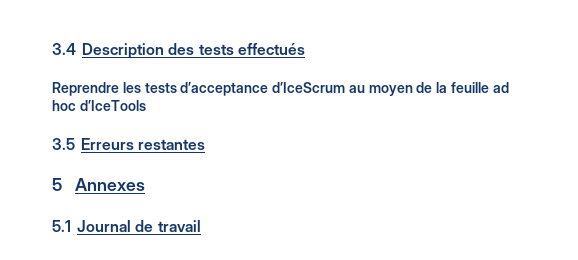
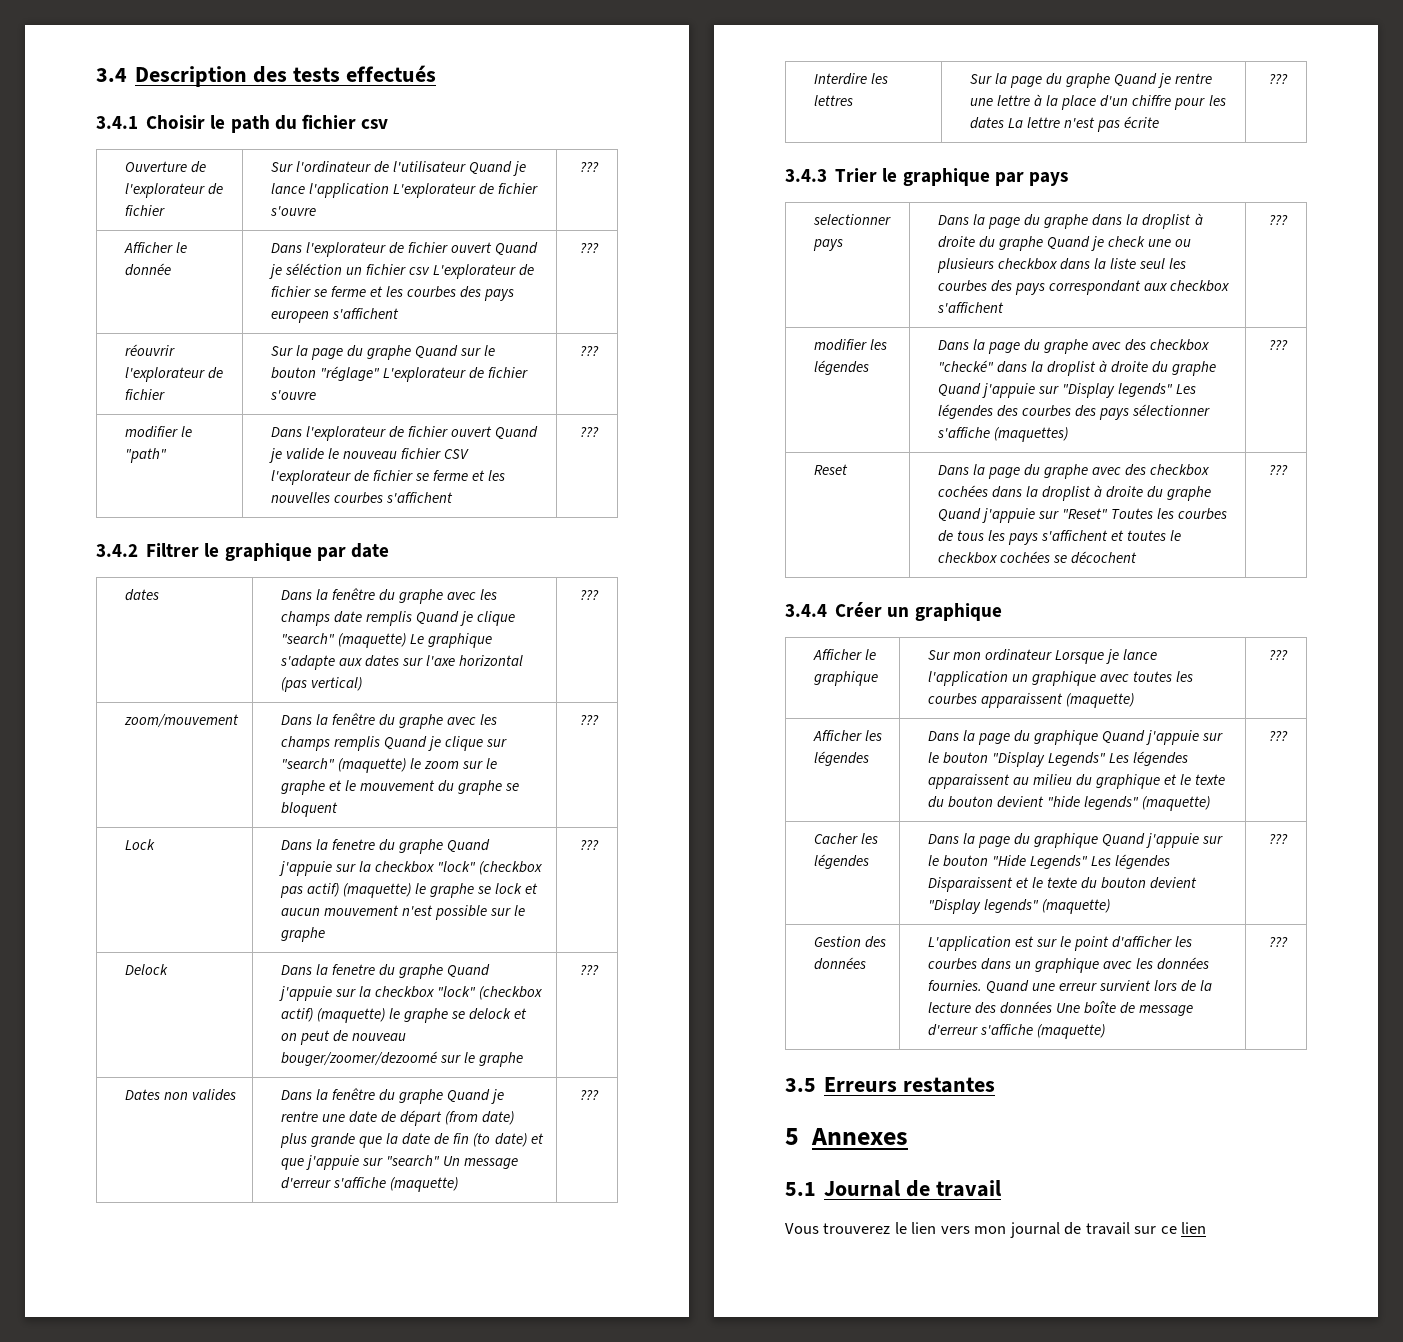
- Reprendre les tests d’acceptance d’IceScrum au moyen de la feuille ad hoc d’IceTools
+ 3.4.1 Choisir le path du fichier csv
+ Ouverture de l'explorateur de fichier | Sur l'ordinateur de l'utilisateur Quand je lance l'application L'explorateur de fichier s'ouvre | ???
+ Afficher le donnée | Dans l'explorateur de fichier ouvert Quand je séléction un fichier csv L'explorateur de fichier se ferme et les courbes des pays europeen s'affichent | ???
+ réouvrir l'explorateur de fichier | Sur la page du graphe Quand sur le bouton "réglage" L'explorateur de fichier s'ouvre | ???
+ modifier le "path" | Dans l'explorateur de fichier ouvert Quand je valide le nouveau fichier CSV l'explorateur de fichier se ferme et les nouvelles courbes s'affichent | ???
+ 3.4.2 Filtrer le graphique par date
+ dates | Dans la fenêtre du graphe avec les champs date remplis Quand je clique "search" (maquette) Le graphique s'adapte aux dates sur l'axe horizontal (pas vertical) | ???
+ zoom/mouvement | Dans la fenêtre du graphe avec les champs remplis Quand je clique sur "search" (maquette) le zoom sur le graphe et le mouvement du graphe se bloquent | ???
+ Lock | Dans la fenetre du graphe Quand j'appuie sur la checkbox "lock" (checkbox pas actif) (maquette) le graphe se lock et aucun mouvement n'est possible sur le graphe | ???
+ Delock | Dans la fenetre du graphe Quand j'appuie sur la checkbox "lock" (checkbox actif) (maquette) le graphe se delock et on peut de nouveau bouger/zoomer/dezoomé sur le graphe | ???
+ Dates non valides | Dans la fenêtre du graphe Quand je rentre une date de départ (from date) plus grande que la date de fin (to date) et que j'appuie sur "search" Un message d'erreur s'affiche (maquette) | ???
+ Interdire les lettres | Sur la page du graphe Quand je rentre une lettre à la place d'un chiffre pour les dates La lettre n'est pas écrite | ???
+ 3.4.3 Trier le graphique par pays
+ selectionner pays | Dans la page du graphe dans la droplist à droite du graphe Quand je check une ou plusieurs checkbox dans la liste seul les courbes des pays correspondant aux checkbox s'affichent | ???
+ modifier les légendes | Dans la page du graphe avec des checkbox "checké" dans la droplist à droite du graphe Quand j'appuie sur "Display legends" Les légendes des courbes des pays sélectionner s'affiche (maquettes) | ???
+ Reset | Dans la page du graphe avec des checkbox cochées dans la droplist à droite du graphe Quand j'appuie sur "Reset" Toutes les courbes de tous les pays s'affichent et toutes le checkbox cochées se décochent | ???
+ 3.4.4 Créer un graphique
+ Afficher le graphique | Sur mon ordinateur Lorsque je lance l'application un graphique avec toutes les courbes apparaissent (maquette) | ???
+ Afficher les légendes | Dans la page du graphique Quand j'appuie sur le bouton "Display Legends" Les légendes apparaissent au milieu du graphique et le texte du bouton devient "hide legends" (maquette) | ???
+ Cacher les légendes | Dans la page du graphique Quand j'appuie sur le bouton "Hide Legends" Les légendes Disparaissent et le texte du bouton devient "Display legends" (maquette) | ???
+ Gestion des données | L'application est sur le point d'afficher les courbes dans un graphique avec les données fournies. Quand une erreur survient lors de la lecture des données Une boîte de message d'erreur s'affiche (maquette) | ???
+ Vous trouverez le lien vers mon journal de travail sur ce lien

